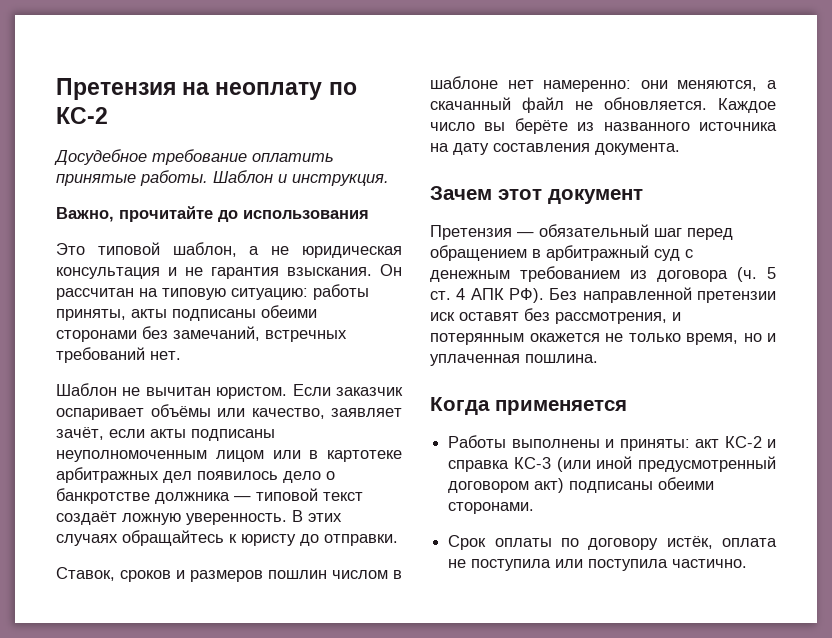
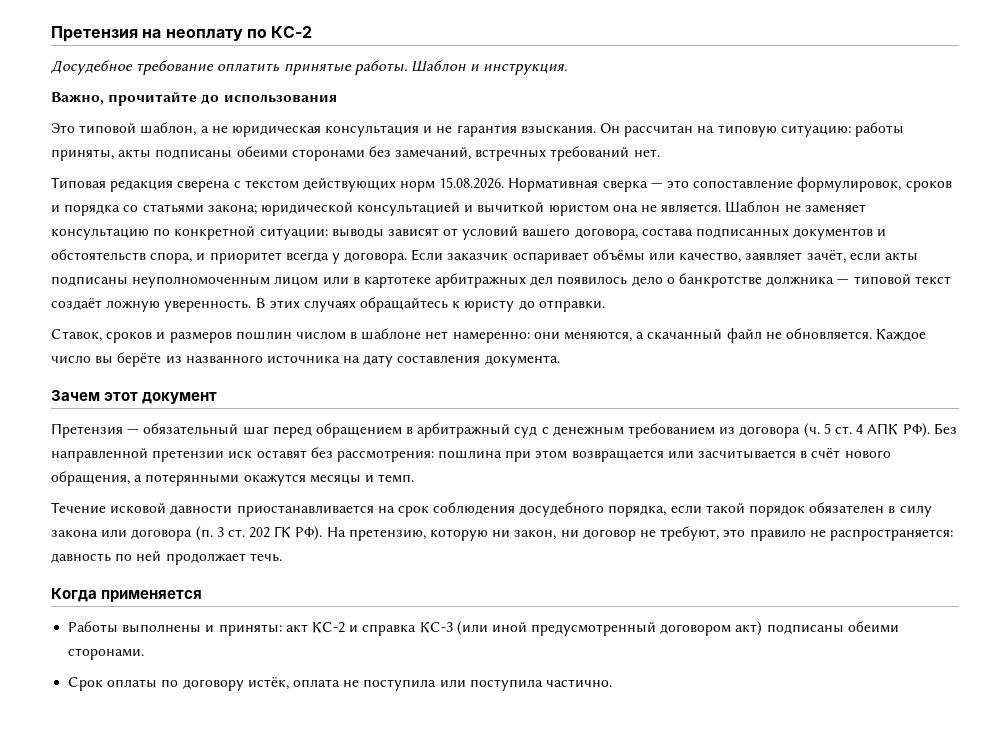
- Шаблон не вычитан юристом.
+ Типовая редакция сверена с текстом действующих норм 15.08.2026. Нормативная сверка — это сопоставление формулировок, сроков и порядка со статьями закона; юридической консультацией и вычиткой юристом она не является. Шаблон не заменяет консультацию по конкретной ситуации: выводы зависят от условий вашего договора, состава подписанных документов и обстоятельств спора, и приоритет всегда у договора.
- Претензия — обязательный шаг перед обращением в арбитражный суд с денежным требованием из договора (ч. 5 ст. 4 АПК РФ). Без направленной претензии иск оставят без рассмотрения, и потерянным окажется не только время, но и уплаченная пошлина.
+ Претензия — обязательный шаг перед обращением в арбитражный суд с денежным требованием из договора (ч. 5 ст. 4 АПК РФ). Без направленной претензии иск оставят без рассмотрения: пошлина при этом возвращается или засчитывается в счёт нового обращения, а потерянными окажутся месяцы и темп.
+ Течение исковой давности приостанавливается на срок соблюдения досудебного порядка, если такой порядок обязателен в силу закона или договора (п. 3 ст. 202 ГК РФ). На претензию, которую ни закон, ни договор не требуют, это правило не распространяется: давность по ней продолжает течь.

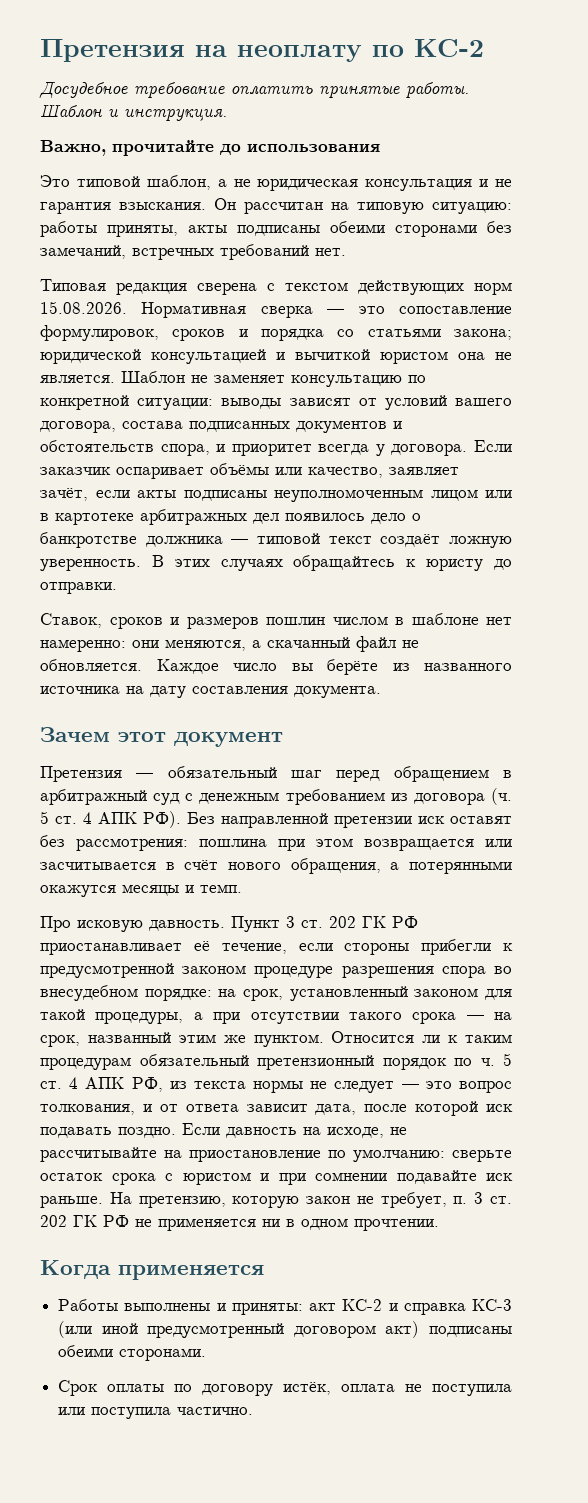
- Течение исковой давности приостанавливается на срок соблюдения досудебного порядка, если такой порядок обязателен в силу закона или договора (п. 3 ст. 202 ГК РФ). На претензию, которую ни закон, ни договор не требуют, это правило не распространяется: давность по ней продолжает течь.
+ Про исковую давность. Пункт 3 ст. 202 ГК РФ приостанавливает её течение, если стороны прибегли к предусмотренной законом процедуре разрешения спора во внесудебном порядке: на срок, установленный законом для такой процедуры, а при отсутствии такого срока — на срок, названный этим же пунктом. Относится ли к таким процедурам обязательный претензионный порядок по ч. 5 ст. 4 АПК РФ, из текста нормы не следует — это вопрос толкования, и от ответа зависит дата, после которой иск подавать поздно. Если давность на исходе, не рассчитывайте на приостановление по умолчанию: сверьте остаток срока с юристом и при сомнении подавайте иск раньше. На претензию, которую закон не требует, п. 3 ст. 202 ГК РФ не применяется ни в одном прочтении.

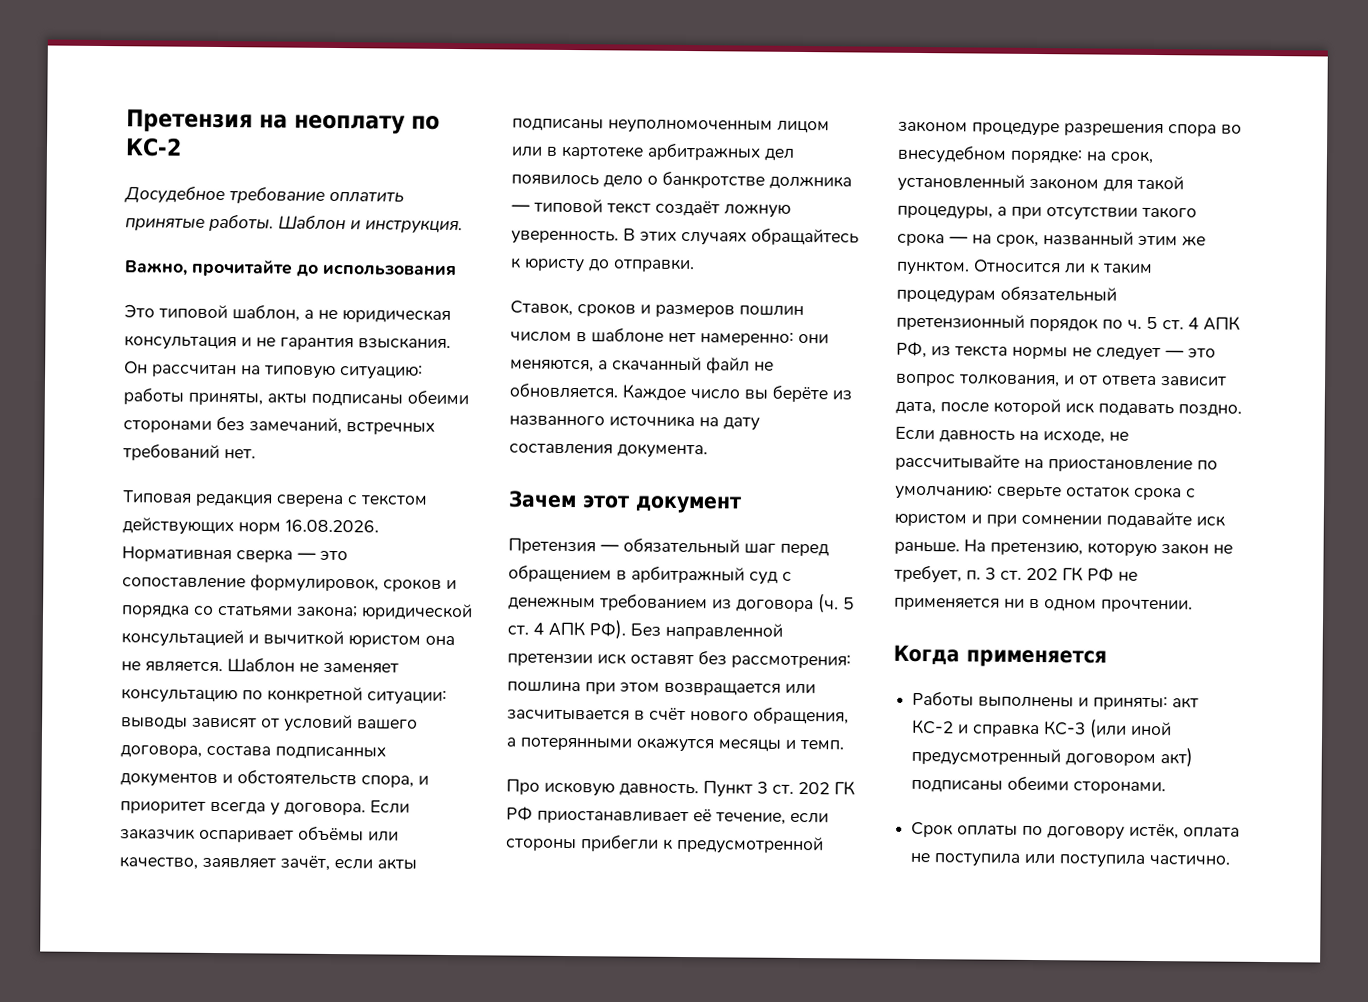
- Типовая редакция сверена с текстом действующих норм 15.08.2026. Нормативная сверка — это сопоставление формулировок, сроков и порядка со статьями закона; юридической консультацией и вычиткой юристом она не является.
+ Типовая редакция сверена с текстом действующих норм 16.08.2026. Нормативная сверка — это сопоставление формулировок, сроков и порядка со статьями закона; юридической консультацией и вычиткой юристом она не является.

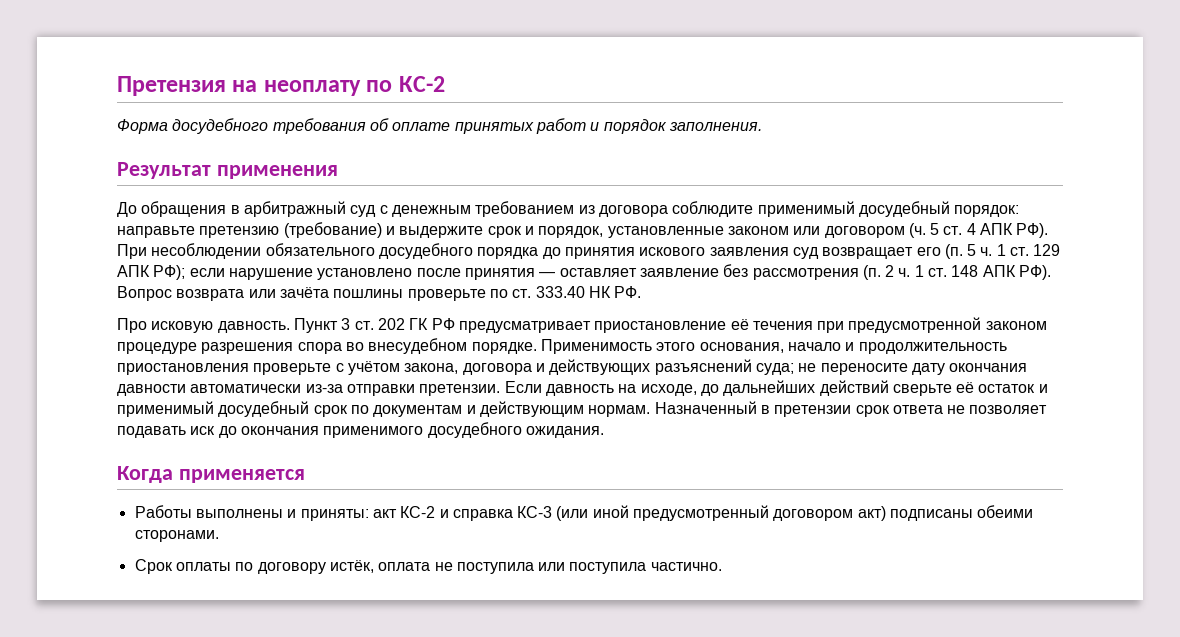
- Досудебное требование оплатить принятые работы. Шаблон и инструкция.
- Важно, прочитайте до использования
- Это типовой шаблон, а не юридическая консультация и не гарантия взыскания. Он рассчитан на типовую ситуацию: работы приняты, акты подписаны обеими сторонами без замечаний, встречных требований нет.
- Типовая редакция сверена с текстом действующих норм 16.08.2026. Нормативная сверка — это сопоставление формулировок, сроков и порядка со статьями закона; юридической консультацией и вычиткой юристом она не является. Шаблон не заменяет консультацию по конкретной ситуации: выводы зависят от условий вашего договора, состава подписанных документов и обстоятельств спора, и приоритет всегда у договора. Если заказчик оспаривает объёмы или качество, заявляет зачёт, если акты подписаны неуполномоченным лицом или в картотеке арбитражных дел появилось дело о банкротстве должника — типовой текст создаёт ложную уверенность. В этих случаях обращайтесь к юристу до отправки.
- Ставок, сроков и размеров пошлин числом в шаблоне нет намеренно: они меняются, а скачанный файл не обновляется. Каждое число вы берёте из названного источника на дату составления документа.
- Зачем этот документ
- Претензия — обязательный шаг перед обращением в арбитражный суд с денежным требованием из договора (ч. 5 ст. 4 АПК РФ). Без направленной претензии иск оставят без рассмотрения: пошлина при этом возвращается или засчитывается в счёт нового обращения, а потерянными окажутся месяцы и темп.
+ Форма досудебного требования об оплате принятых работ и порядок заполнения.
+ Результат применения
+ До обращения в арбитражный суд с денежным требованием из договора соблюдите применимый досудебный порядок: направьте претензию (требование) и выдержите срок и порядок, установленные законом или договором (ч. 5 ст. 4 АПК РФ). При несоблюдении обязательного досудебного порядка до принятия искового заявления суд возвращает его (п. 5 ч. 1 ст. 129 АПК РФ); если нарушение установлено после принятия — оставляет заявление без рассмотрения (п. 2 ч. 1 ст. 148 АПК РФ). Вопрос возврата или зачёта пошлины проверьте по ст. 333.40 НК РФ.
- Пункт 3 ст. 202 ГК РФ приостанавливает её течение, если стороны прибегли к предусмотренной законом процедуре разрешения спора во внесудебном порядке: на срок, установленный законом для такой процедуры, а при отсутствии такого срока — на срок, названный этим же пунктом. Относится ли к таким процедурам обязательный претензионный порядок по ч. 5 ст. 4 АПК РФ, из текста нормы не следует — это вопрос толкования, и от ответа зависит дата, после которой иск подавать поздно. Если давность на исходе, не рассчитывайте на приостановление по умолчанию: сверьте остаток срока с юристом и при сомнении подавайте иск раньше. На претензию, которую закон не требует, п. 3 ст. 202 ГК РФ не применяется ни в одном прочтении.
+ Пункт 3 ст. 202 ГК РФ предусматривает приостановление её течения при предусмотренной законом процедуре разрешения спора во внесудебном порядке. Применимость этого основания, начало и продолжительность приостановления проверьте с учётом закона, договора и действующих разъяснений суда; не переносите дату окончания давности автоматически из-за отправки претензии. Если давность на исходе, до дальнейших действий сверьте её остаток и применимый досудебный срок по документам и действующим нормам. Назначенный в претензии срок ответа не позволяет подавать иск до окончания применимого досудебного ожидания.

